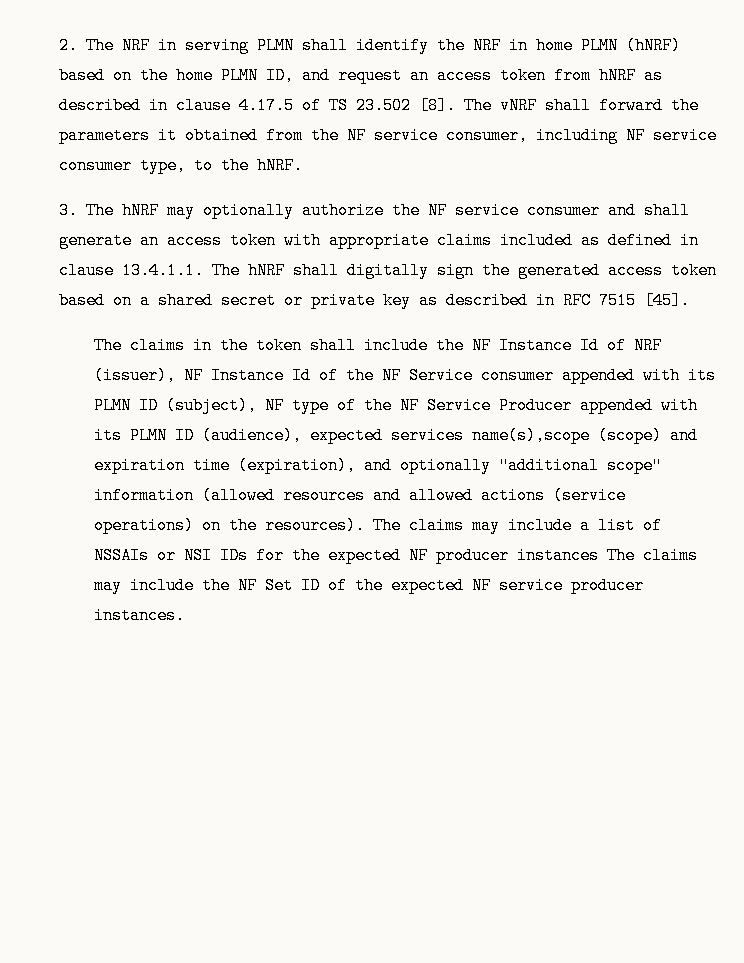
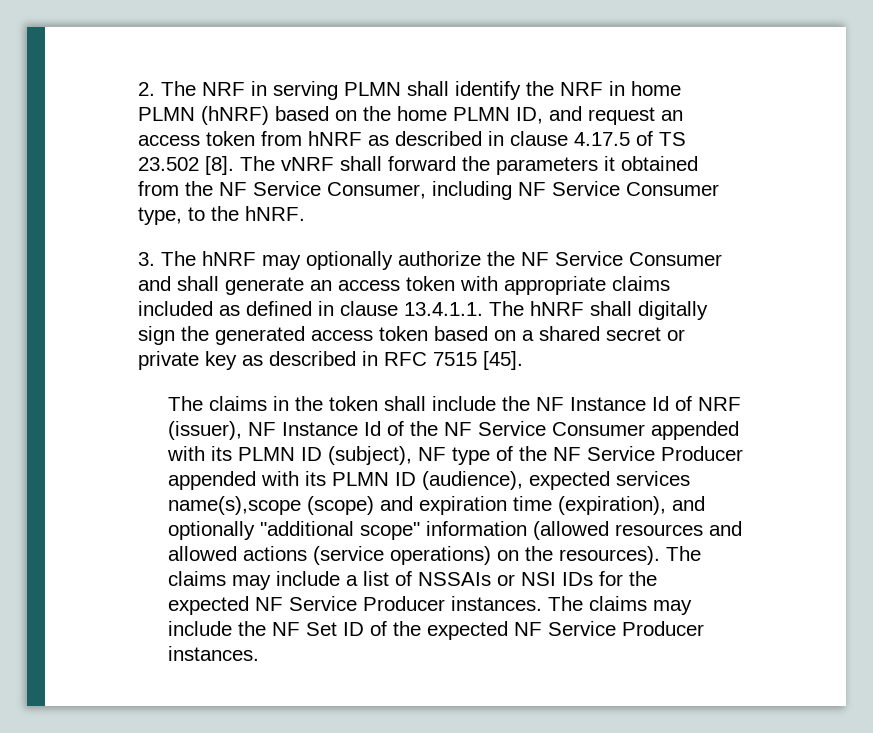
- The vNRF shall forward the parameters it obtained from the NF service consumer, including NF service consumer type, to the hNRF.
+ The vNRF shall forward the parameters it obtained from the NF Service Consumer, including NF Service Consumer type, to the hNRF.
- 3. The hNRF may optionally authorize the NF service consumer and shall generate an access token with appropriate claims included as defined in clause 13.4.1.1. The hNRF shall digitally sign the generated access token based on a shared secret or private key as described in RFC 7515 [45].
+ 3. The hNRF may optionally authorize the NF Service Consumer and shall generate an access token with appropriate claims included as defined in clause 13.4.1.1. The hNRF shall digitally sign the generated access token based on a shared secret or private key as described in RFC 7515 [45].
- The claims in the token shall include the NF Instance Id of NRF (issuer), NF Instance Id of the NF Service consumer appended with its PLMN ID (subject), NF type of the NF Service Producer appended with its PLMN ID (audience), expected services name(s),scope (scope) and expiration time (expiration), and optionally "additional scope" information (allowed resources and allowed actions (service operations) on the resources).
+ The claims in the token shall include the NF Instance Id of NRF (issuer), NF Instance Id of the NF Service Consumer appended with its PLMN ID (subject), NF type of the NF Service Producer appended with its PLMN ID (audience), expected services name(s),scope (scope) and expiration time (expiration), and optionally "additional scope" information (allowed resources and allowed actions (service operations) on the resources).
- The claims may include a list of NSSAIs or NSI IDs for the expected NF producer instances The claims may include the NF Set ID of the expected NF service producer instances.
+ The claims may include a list of NSSAIs or NSI IDs for the expected NF Service Producer instances. The claims may include the NF Set ID of the expected NF Service Producer instances.

